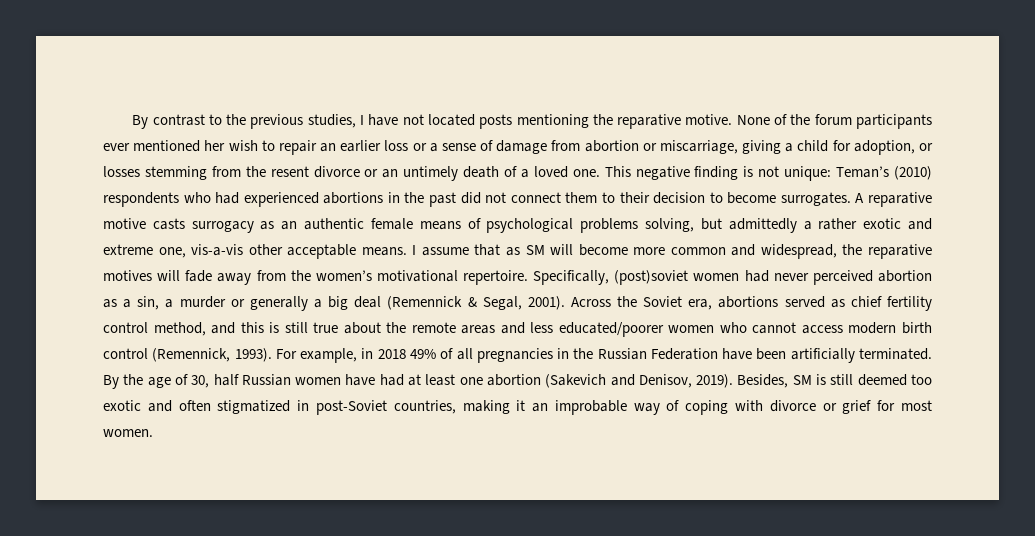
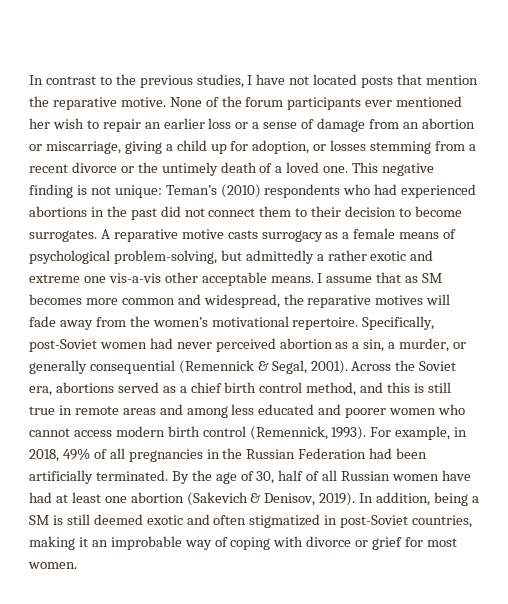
- By contrast to the previous studies, I have not located posts mentioning the reparative motive.
+ In contrast to the previous studies, I have not located posts that mention the reparative motive.
- None of the forum participants ever mentioned her wish to repair an earlier loss or a sense of damage from abortion or miscarriage, giving a child for adoption, or losses stemming from the resent divorce or an untimely death of a loved one.
+ None of the forum participants ever mentioned her wish to repair an earlier loss or a sense of damage from an abortion or miscarriage, giving a child up for adoption, or losses stemming from a recent divorce or the untimely death of a loved one.
- A reparative motive casts surrogacy as an authentic female means of psychological problems solving, but admittedly a rather exotic and extreme one, vis-a-vis other acceptable means.
+ A reparative motive casts surrogacy as a female means of psychological problem-solving, but admittedly a rather exotic and extreme one vis-a-vis other acceptable means.
- I assume that as SM will become more common and widespread, the reparative motives will fade away from the women’s motivational repertoire.
+ I assume that as SM becomes more common and widespread, the reparative motives will fade away from the women’s motivational repertoire.
- Specifically, (post)soviet women had never perceived abortion as a sin, a murder or generally a big deal (Remennick & Segal, 2001).
+ Specifically, post-Soviet women had never perceived abortion as a sin, a murder, or generally consequential (Remennick & Segal, 2001).
- Across the Soviet era, abortions served as chief fertility control method, and this is still true about the remote areas and less educated/poorer women who cannot access modern birth control (Remennick, 1993).
+ Across the Soviet era, abortions served as a chief birth control method, and this is still true in remote areas and among less educated and poorer women who cannot access modern birth control (Remennick, 1993).
- For example, in 2018 49% of all pregnancies in the Russian Federation have been artificially terminated.
+ For example, in 2018, 49% of all pregnancies in the Russian Federation had been artificially terminated.
- By the age of 30, half Russian women have had at least one abortion (Sakevich and Denisov, 2019).
+ By the age of 30, half of all Russian women have had at least one abortion (Sakevich & Denisov, 2019).
- Besides, SM is still deemed too exotic and often stigmatized in post-Soviet countries, making it an improbable way of coping with divorce or grief for most women.
+ In addition, being a SM is still deemed exotic and often stigmatized in post-Soviet countries, making it an improbable way of coping with divorce or grief for most women.

